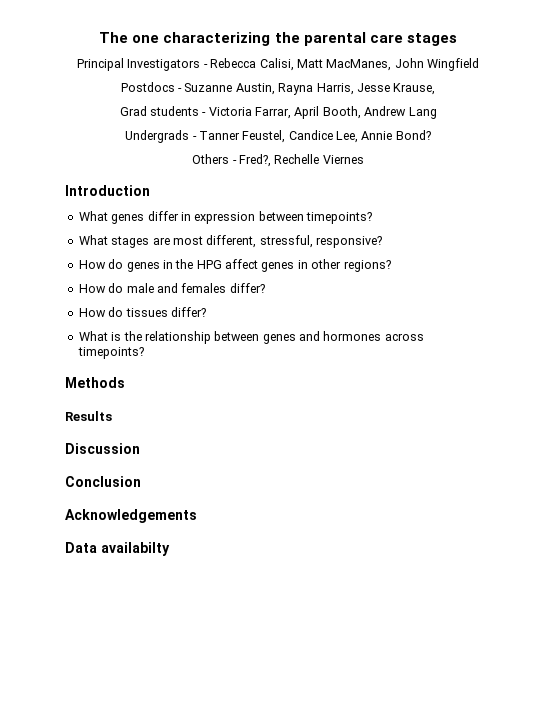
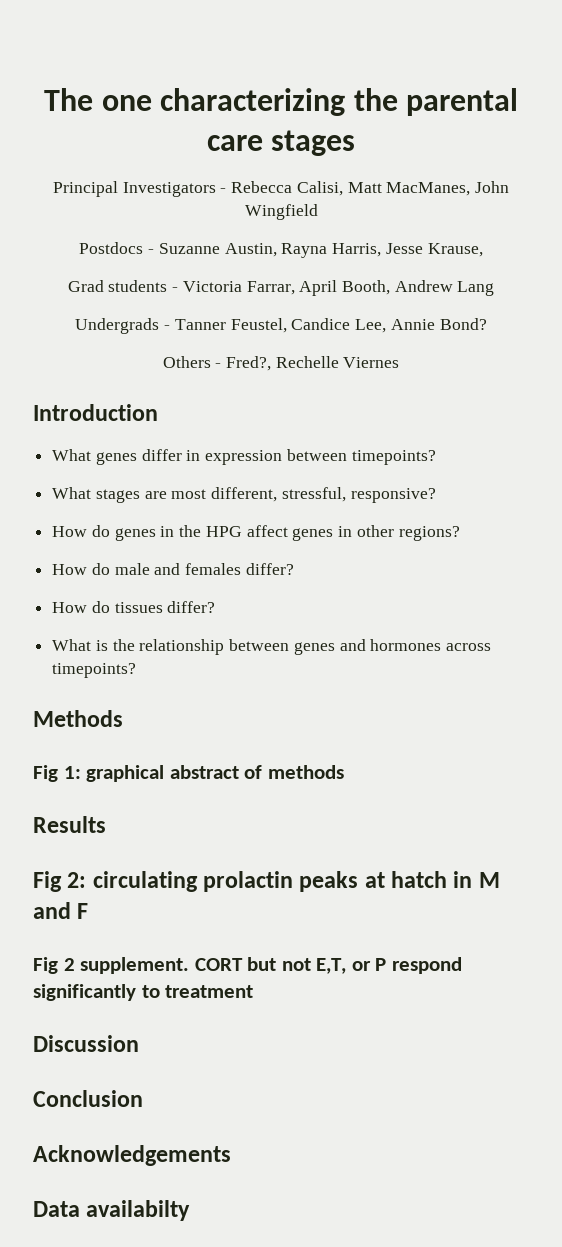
+ Fig 1: graphical abstract of methods
  Results
+ Fig 2: circulating prolactin peaks at hatch in M and F
+ Fig 2 supplement. CORT but not E,T, or P respond significantly to treatment

